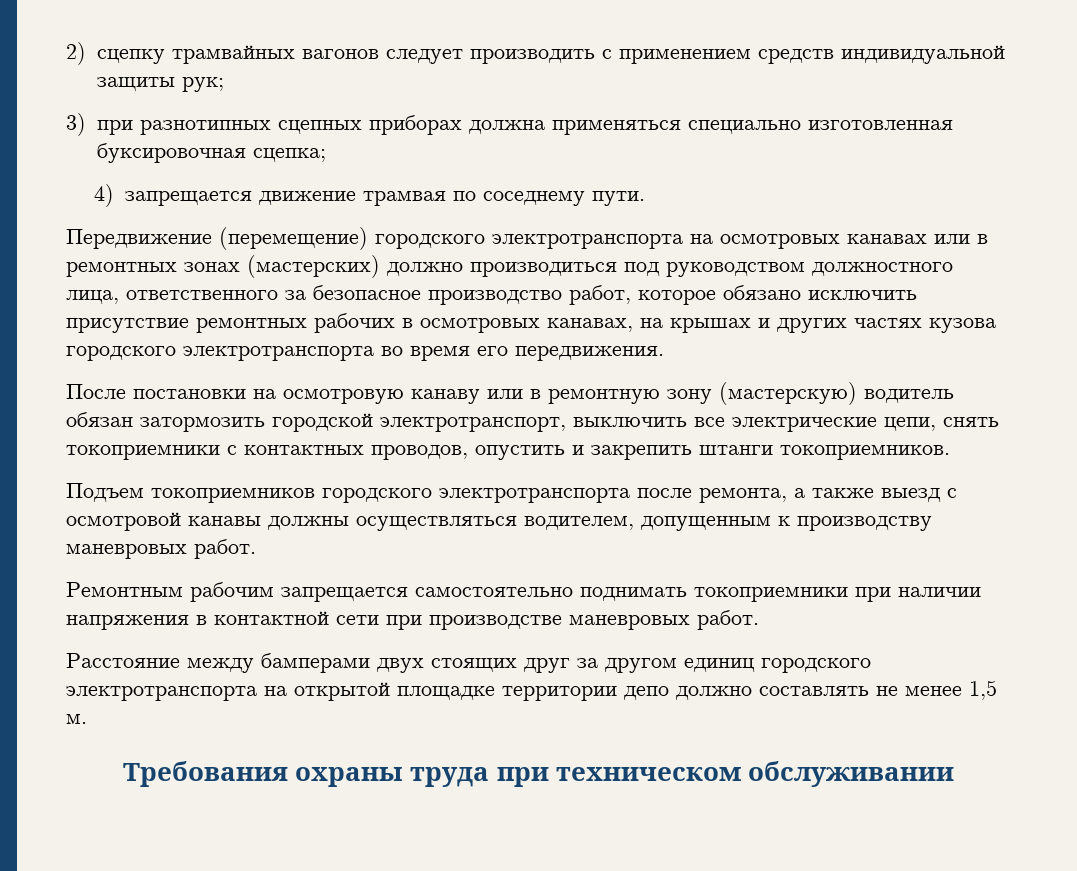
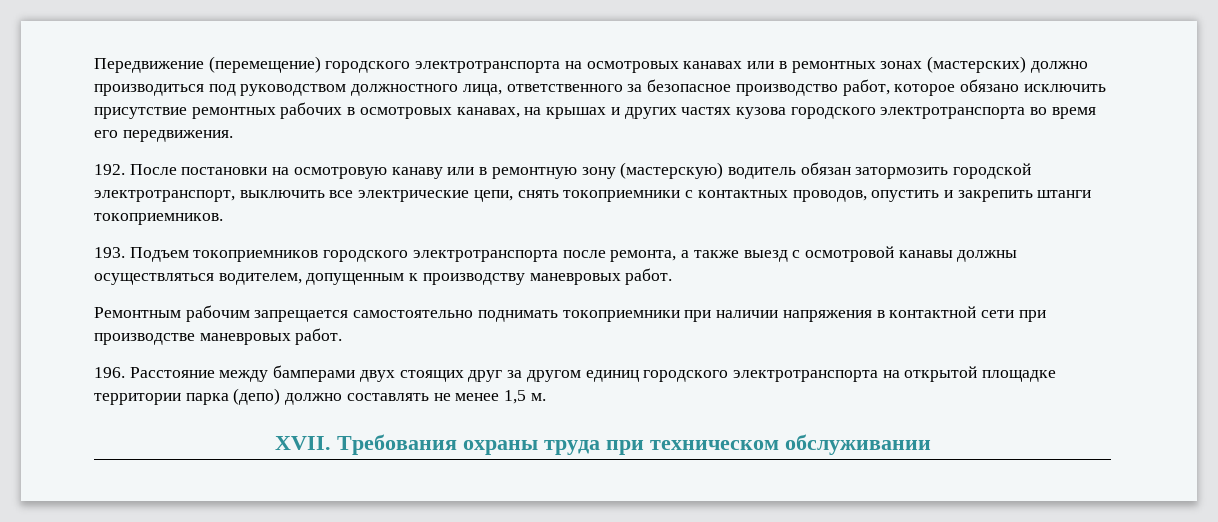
- 2) сцепку трамвайных вагонов следует производить с применением средств индивидуальной защиты рук;
- 3) при разнотипных сцепных приборах должна применяться специально изготовленная буксировочная сцепка;
- 4) запрещается движение трамвая по соседнему пути.
- После постановки на осмотровую канаву или в ремонтную зону (мастерскую) водитель обязан затормозить городской электротранспорт, выключить все электрические цепи, снять токоприемники с контактных проводов, опустить и закрепить штанги токоприемников.
+ 192. После постановки на осмотровую канаву или в ремонтную зону (мастерскую) водитель обязан затормозить городской электротранспорт, выключить все электрические цепи, снять токоприемники с контактных проводов, опустить и закрепить штанги токоприемников.
- Подъем токоприемников городского электротранспорта после ремонта, а также выезд с осмотровой канавы должны осуществляться водителем, допущенным к производству маневровых работ.
+ 193. Подъем токоприемников городского электротранспорта после ремонта, а также выезд с осмотровой канавы должны осуществляться водителем, допущенным к производству маневровых работ.
- Расстояние между бамперами двух стоящих друг за другом единиц городского электротранспорта на открытой площадке территории депо должно составлять не менее 1,5 м.
+ 196. Расстояние между бамперами двух стоящих друг за другом единиц городского электротранспорта на открытой площадке территории парка (депо) должно составлять не менее 1,5 м.
+ XVII.

